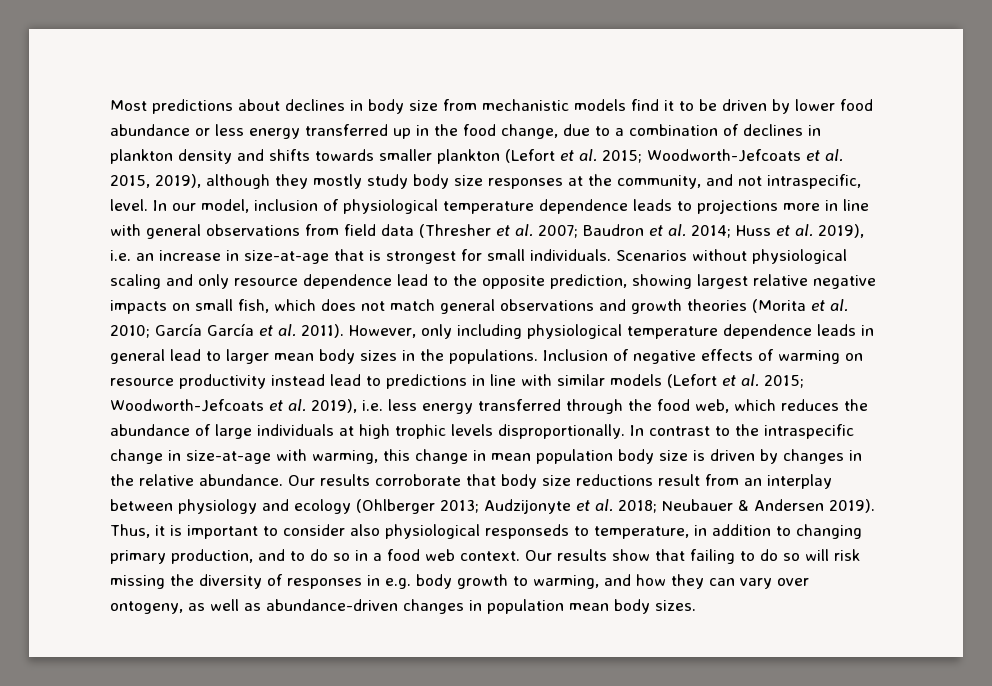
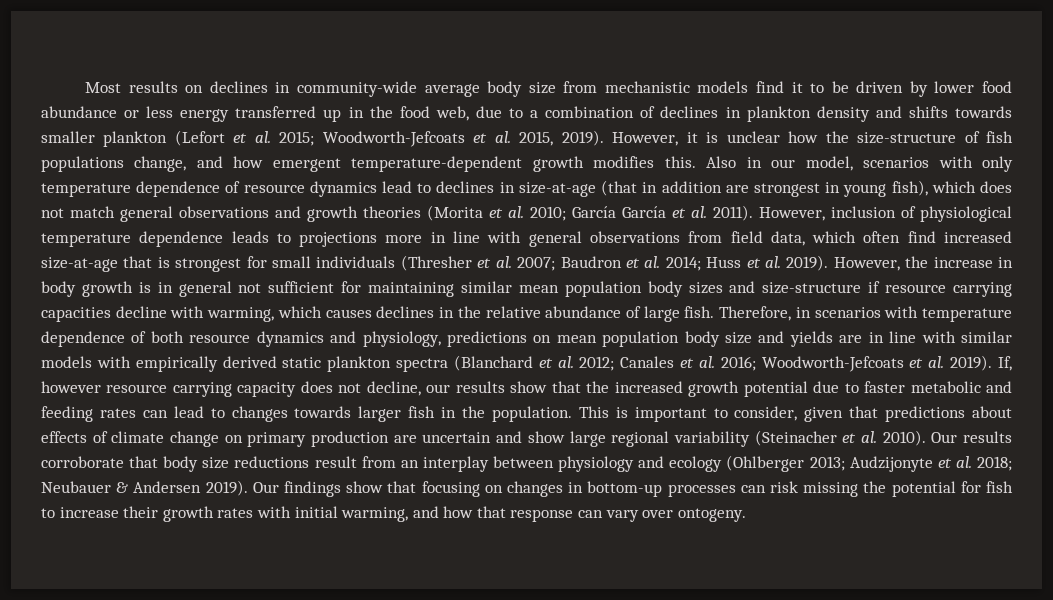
- Most predictions about declines in body size from mechanistic models find it to be driven by lower food abundance or less energy transferred up in the food change, due to a combination of declines in plankton density and shifts towards smaller plankton (Lefort et al. 2015;
+ Most results on declines in community-wide average body size from mechanistic models find it to be driven by lower food abundance or less energy transferred up in the food web, due to a combination of declines in plankton density and shifts towards smaller plankton (Lefort et al. 2015;
- Woodworth-Jefcoats et al. 2015, 2019), although they mostly study body size responses at the community, and not intraspecific, level. In our model, inclusion of physiological temperature dependence leads to projections more in line with general observations from field data (Thresher et al. 2007; Baudron et al. 2014; Huss et al. 2019), i.e. an increase in size-at-age that is strongest for small individuals. Scenarios without physiological scaling and only resource dependence lead to the opposite prediction, showing largest relative negative impacts on small fish, which does not match general observations and growth theories (Morita et al. 2010;
+ Woodworth-Jefcoats et al. 2015, 2019). However, it is unclear how the size-structure of fish populations change, and how emergent temperature-dependent growth modifies this. Also in our model, scenarios with only temperature dependence of resource dynamics lead to declines in size-at-age (that in addition are strongest in young fish), which does not match general observations and growth theories (Morita et al. 2010;
- However, only including physiological temperature dependence leads in general lead to larger mean body sizes in the populations. Inclusion of negative effects of warming on resource productivity instead lead to predictions in line with similar models (Lefort et al. 2015; Woodworth-Jefcoats et al. 2019), i.e. less energy transferred through the food web, which reduces the abundance of large individuals at high trophic levels disproportionally. In contrast to the intraspecific change in size-at-age with warming, this change in mean population body size is driven by changes in the relative abundance.
+ However, inclusion of physiological temperature dependence leads to projections more in line with general observations from field data, which often find increased size-at-age that is strongest for small individuals (Thresher et al. 2007; Baudron et al. 2014; Huss et al. 2019). However, the increase in body growth is in general not sufficient for maintaining similar mean population body sizes and size-structure if resource carrying capacities decline with warming, which causes declines in the relative abundance of large fish. Therefore, in scenarios with temperature dependence of both resource dynamics and physiology, predictions on mean population body size and yields are in line with similar models with empirically derived static plankton spectra (Blanchard et al. 2012; Canales et al. 2016; Woodworth-Jefcoats et al. 2019). If, however resource carrying capacity does not decline, our results show that the increased growth potential due to faster metabolic and feeding rates can lead to changes towards larger fish in the population. This is important to consider, given that predictions about effects of climate change on primary production are uncertain and show large regional variability (Steinacher et al. 2010).
- Thus, it is important to consider also physiological responseds to temperature, in addition to changing primary production, and to do so in a food web context. Our results show that failing to do so will risk missing the diversity of responses in e.g. body growth to warming, and how they can vary over ontogeny, as well as abundance-driven changes in population mean body sizes.
+ Our findings show that focusing on changes in bottom-up processes can risk missing the potential for fish to increase their growth rates with initial warming, and how that response can vary over ontogeny.

